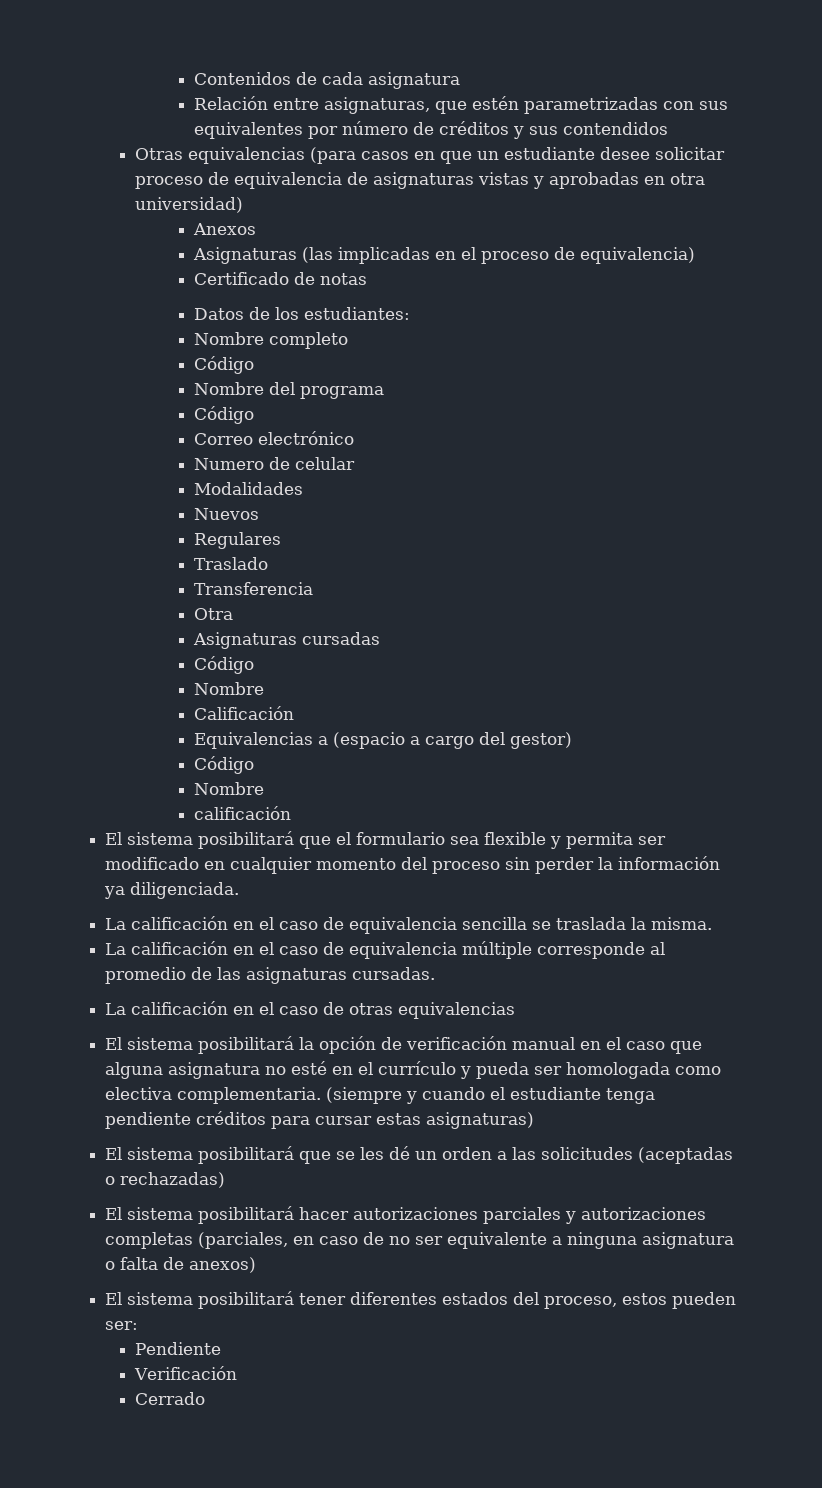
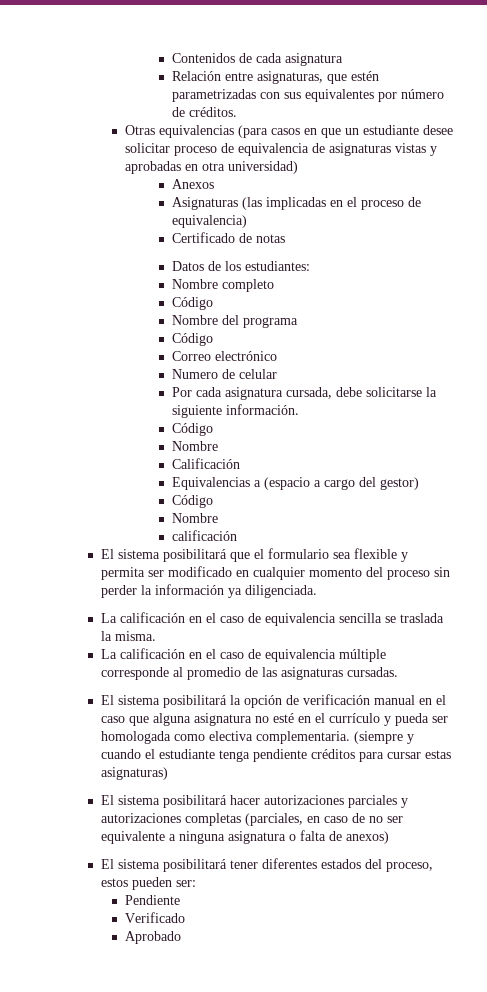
- Relación entre asignaturas, que estén parametrizadas con sus equivalentes por número de créditos y sus contendidos
+ Relación entre asignaturas, que estén parametrizadas con sus equivalentes por número de créditos.
- Modalidades
- Nuevos
- Regulares
- Traslado
- Transferencia
- Otra
- Asignaturas cursadas
+ Por cada asignatura cursada, debe solicitarse la siguiente información.
- La calificación en el caso de otras equivalencias
- El sistema posibilitará que se les dé un orden a las solicitudes (aceptadas o rechazadas)
- Verificación
- Cerrado
+ Verificado
+ Aprobado

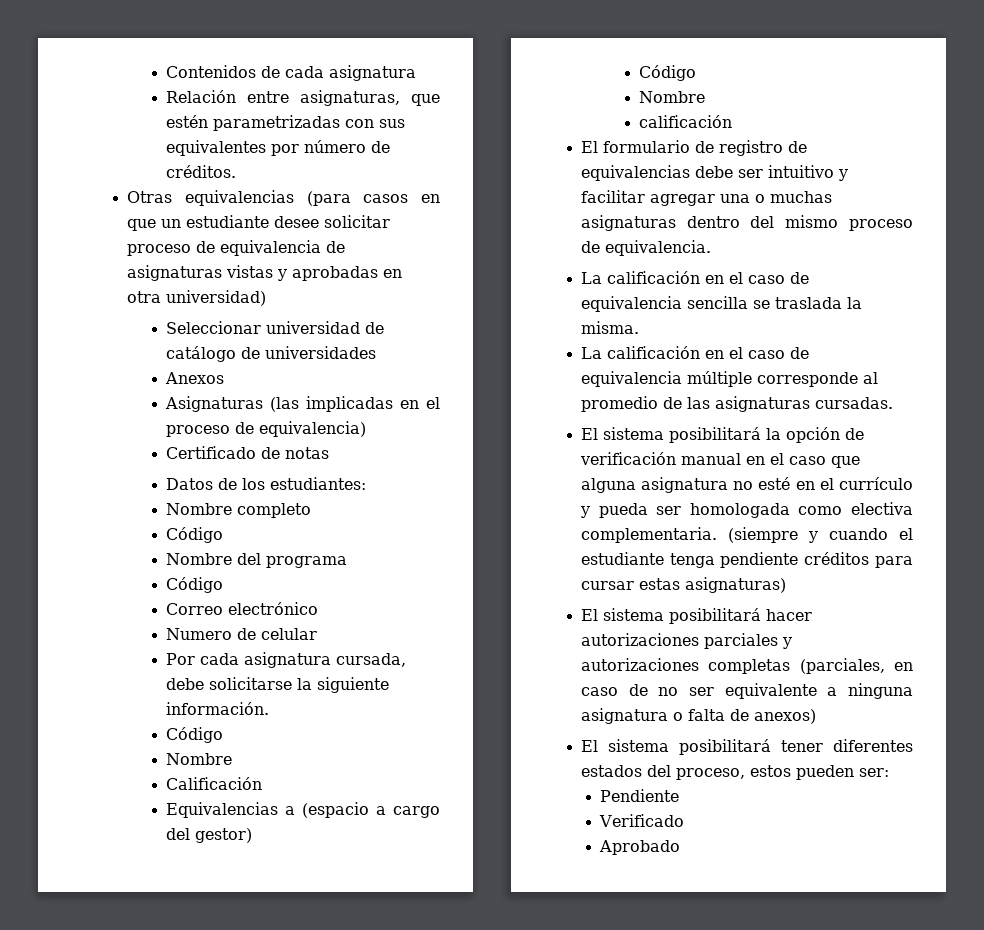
+ Seleccionar universidad de catálogo de universidades
- El sistema posibilitará que el formulario sea flexible y permita ser modificado en cualquier momento del proceso sin perder la información ya diligenciada.
+ El formulario de registro de equivalencias debe ser intuitivo y facilitar agregar una o muchas asignaturas dentro del mismo proceso de equivalencia.

